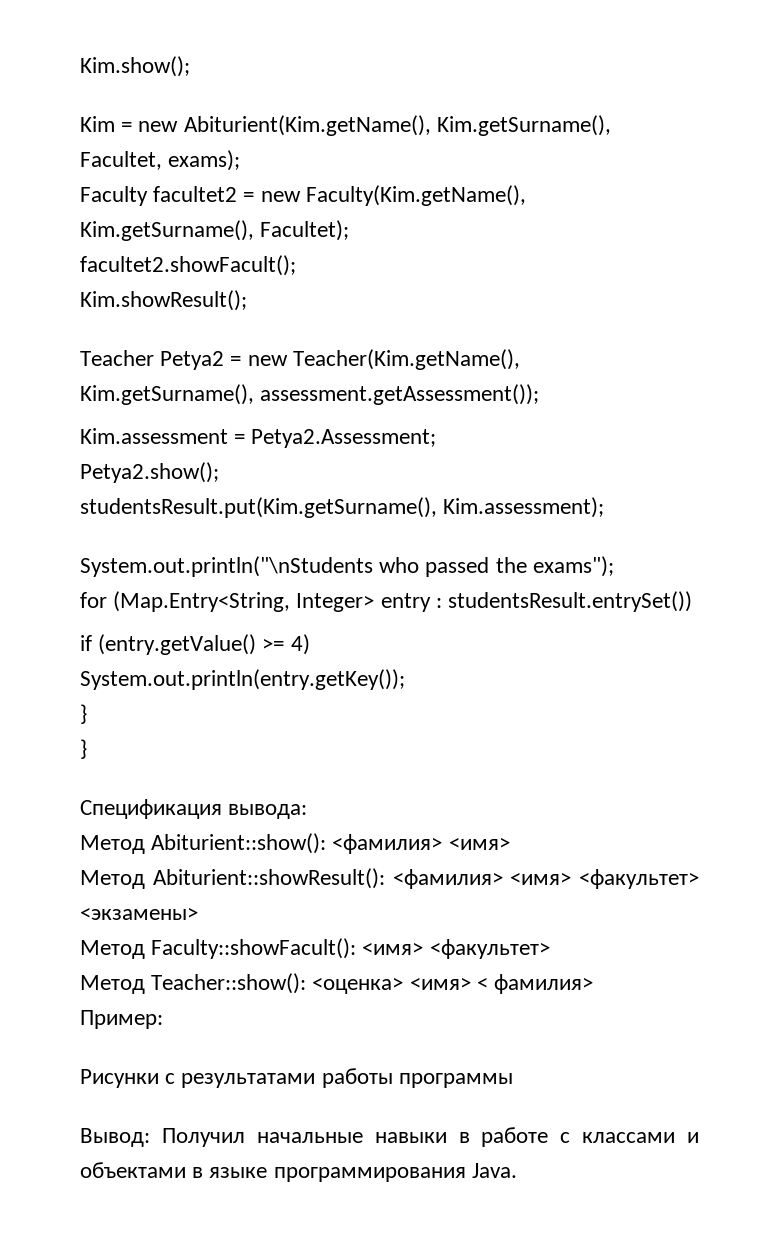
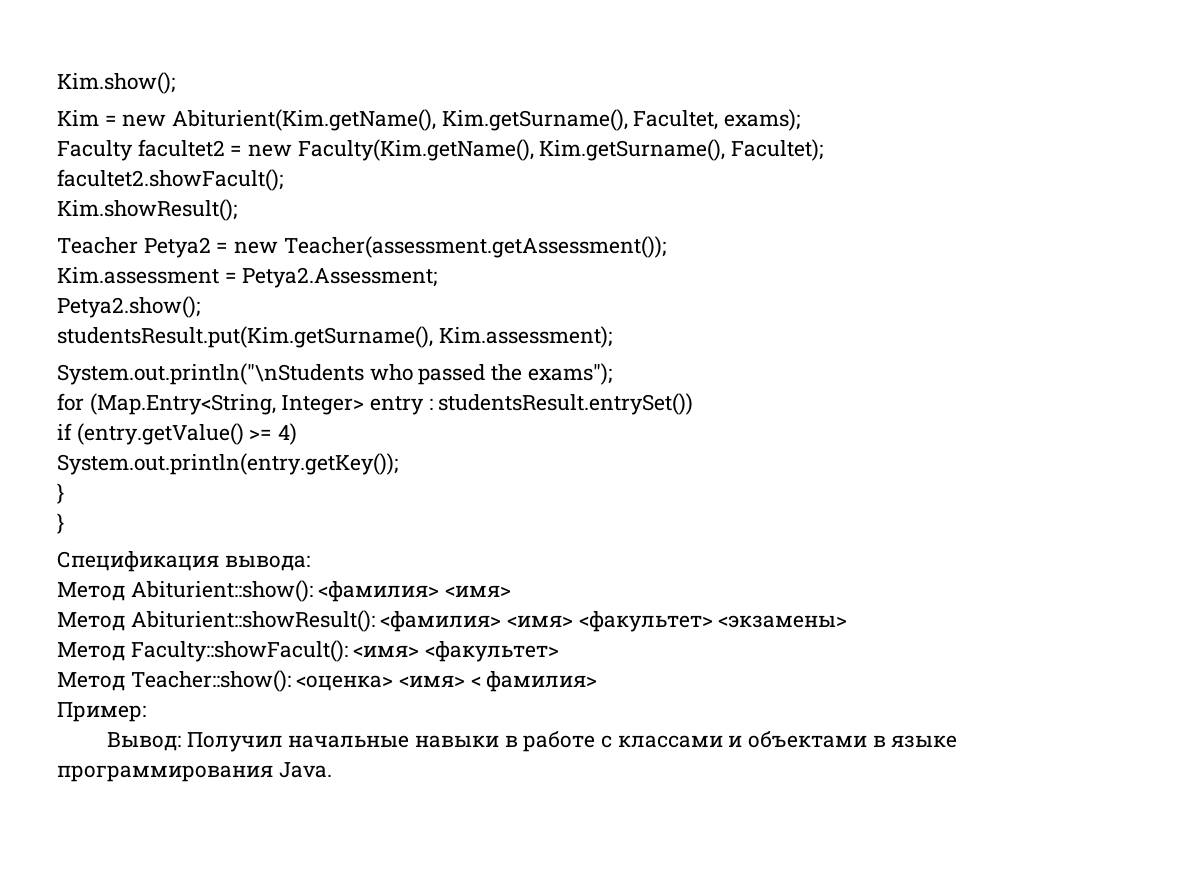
- Teacher Petya2 = new Teacher(Kim.getName(), Kim.getSurname(), assessment.getAssessment());
+ Teacher Petya2 = new Teacher(assessment.getAssessment());
- Рисунки с результатами работы программы

